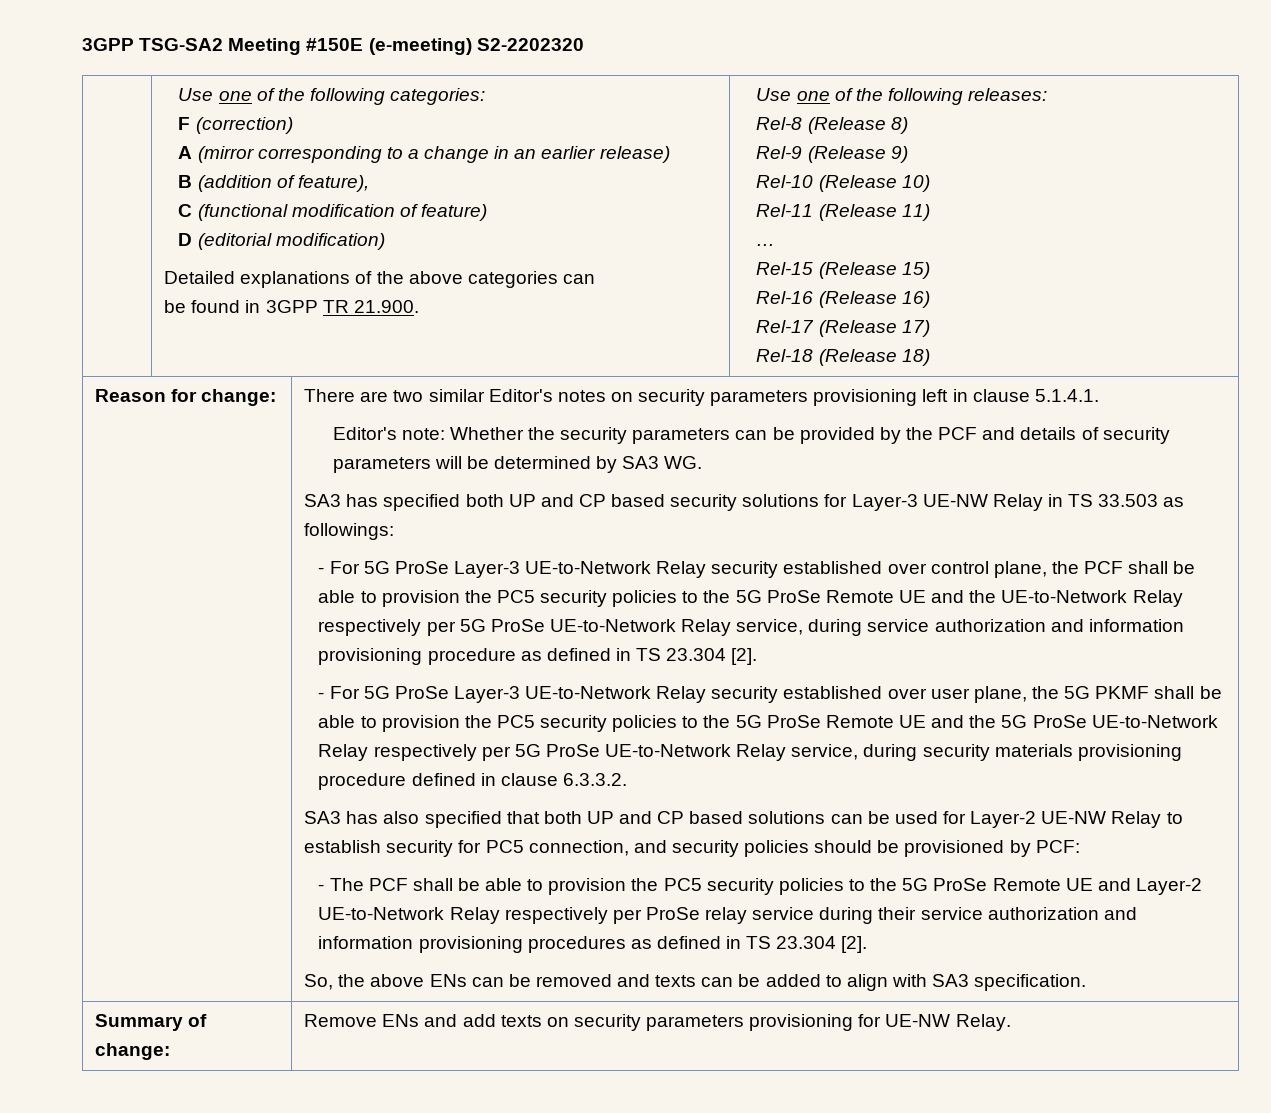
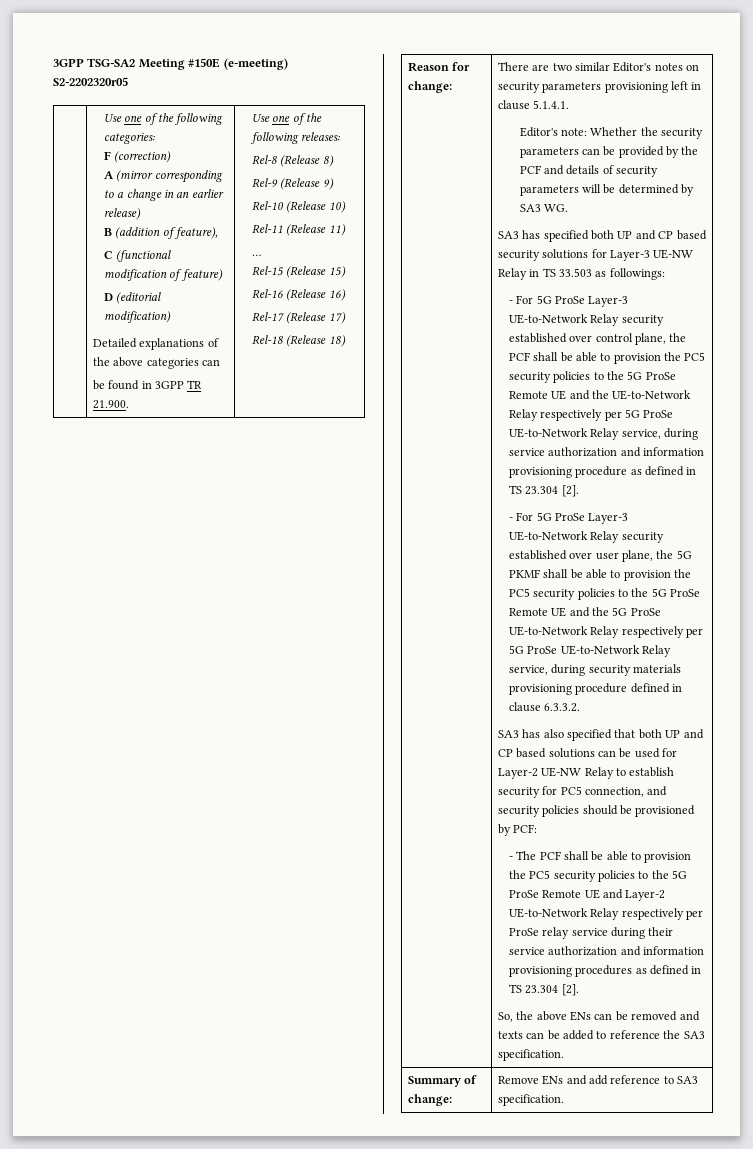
- 3GPP TSG-SA2 Meeting #150E (e-meeting) S2-2202320
+ 3GPP TSG-SA2 Meeting #150E (e-meeting) S2-2202320r05
- So, the above ENs can be removed and texts can be added to align with SA3 specification.
+ So, the above ENs can be removed and texts can be added to reference the SA3 specification.
- Summary of change: | Remove ENs and add texts on security parameters provisioning for UE-NW Relay.
+ Summary of change: | Remove ENs and add reference to SA3 specification.

